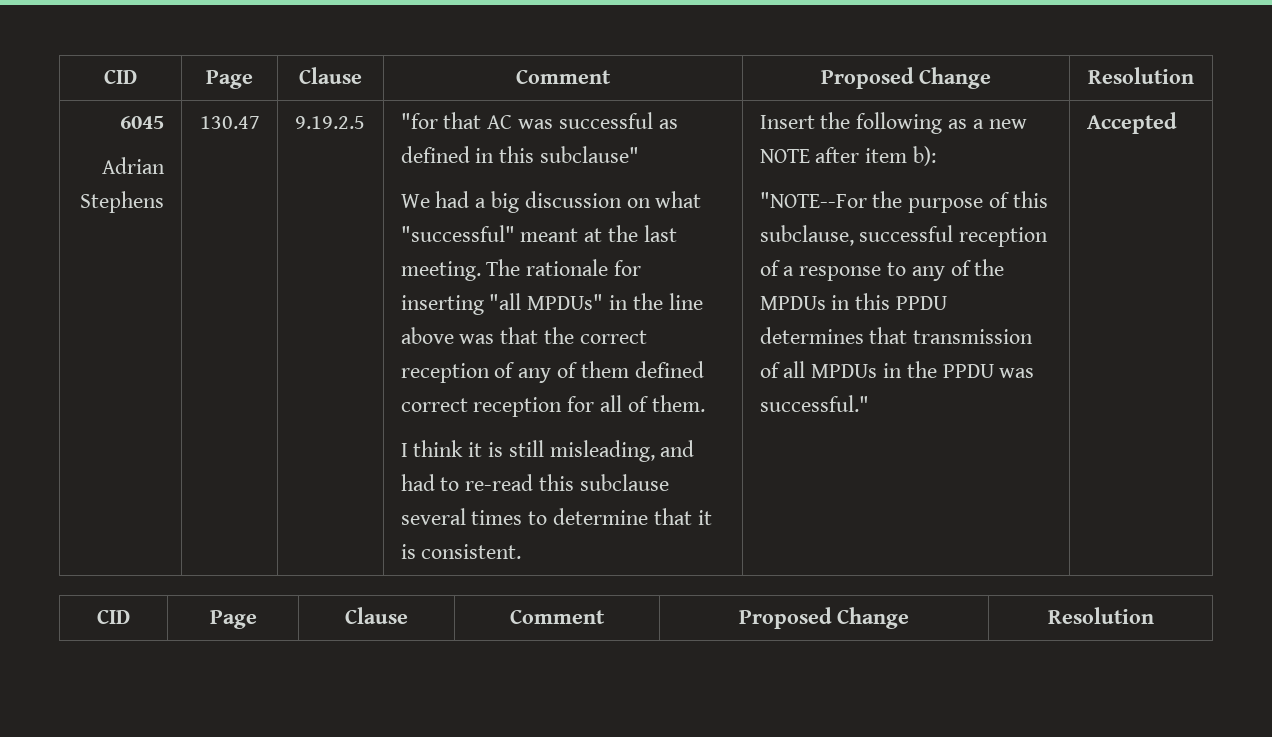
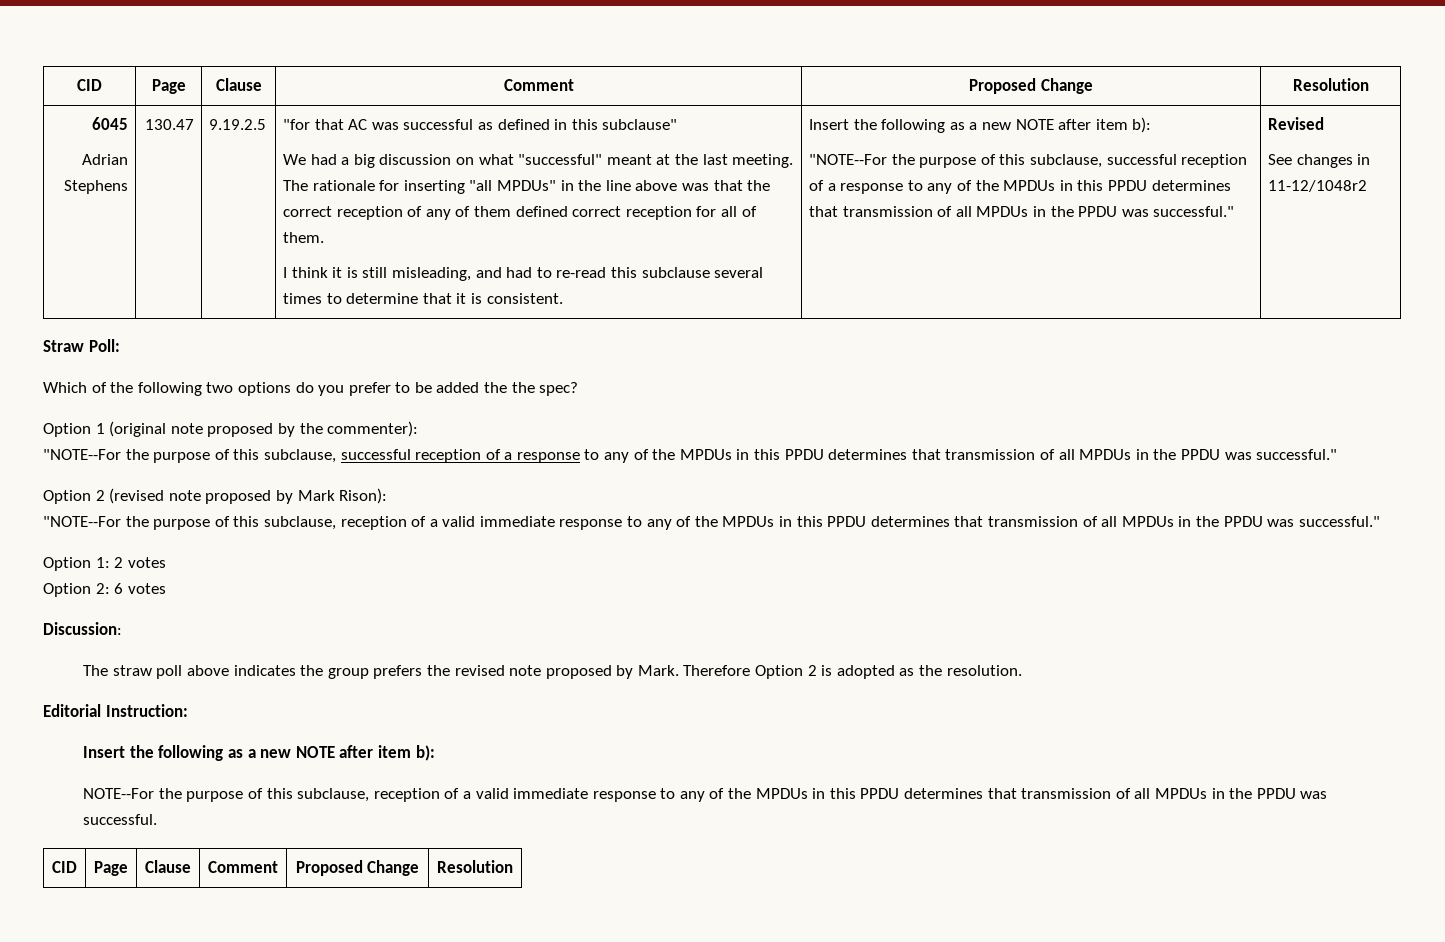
- Accepted
+ Revised
+ See changes in 11-12/1048r2
+ Straw Poll:
+ Which of the following two options do you prefer to be added the the spec?
+ Option 1 (original note proposed by the commenter):
+ "NOTE--For the purpose of this subclause, successful reception of a response to any of the MPDUs in this PPDU determines that transmission of all MPDUs in the PPDU was successful."
+ Option 2 (revised note proposed by Mark Rison):
+ "NOTE--For the purpose of this subclause, reception of a valid immediate response to any of the MPDUs in this PPDU determines that transmission of all MPDUs in the PPDU was successful."
+ Option 1: 2 votes
+ Option 2: 6 votes
+ Discussion:
+ The straw poll above indicates the group prefers the revised note proposed by Mark. Therefore Option 2 is adopted as the resolution.
+ Editorial Instruction:
+ Insert the following as a new NOTE after item b):
+ NOTE--For the purpose of this subclause, reception of a valid immediate response to any of the MPDUs in this PPDU determines that transmission of all MPDUs in the PPDU was successful.

